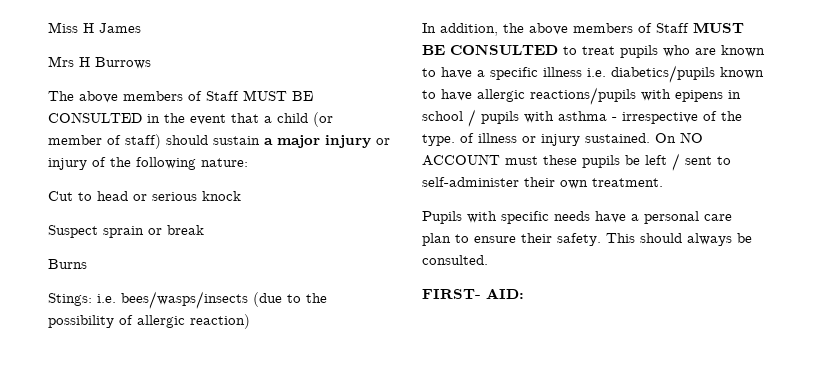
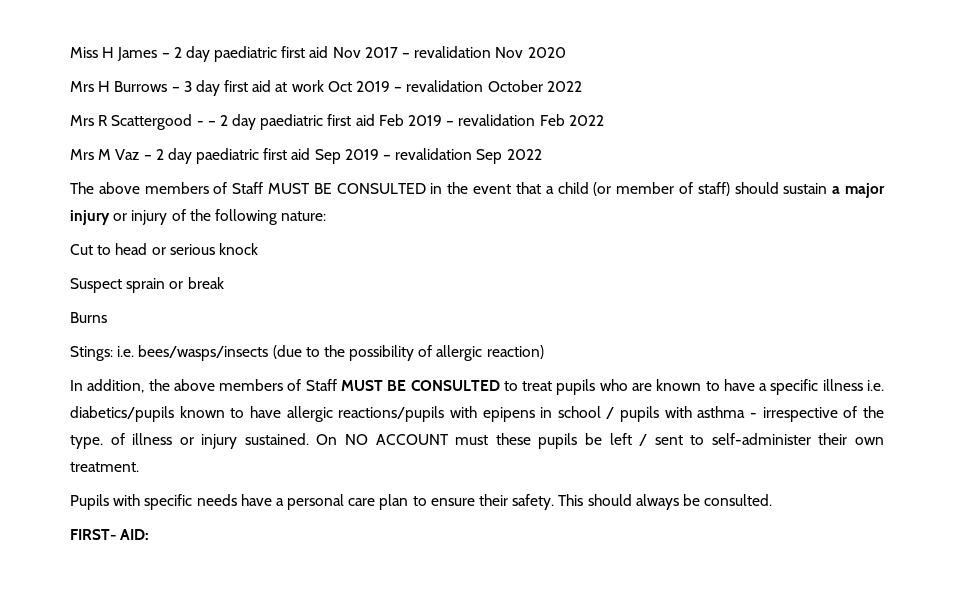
- Miss H James
- Mrs H Burrows
+ Miss H James – 2 day paediatric first aid Nov 2017 – revalidation Nov 2020
+ Mrs H Burrows – 3 day first aid at work Oct 2019 – revalidation October 2022
+ Mrs R Scattergood - – 2 day paediatric first aid Feb 2019 – revalidation Feb 2022
+ Mrs M Vaz – 2 day paediatric first aid Sep 2019 – revalidation Sep 2022

